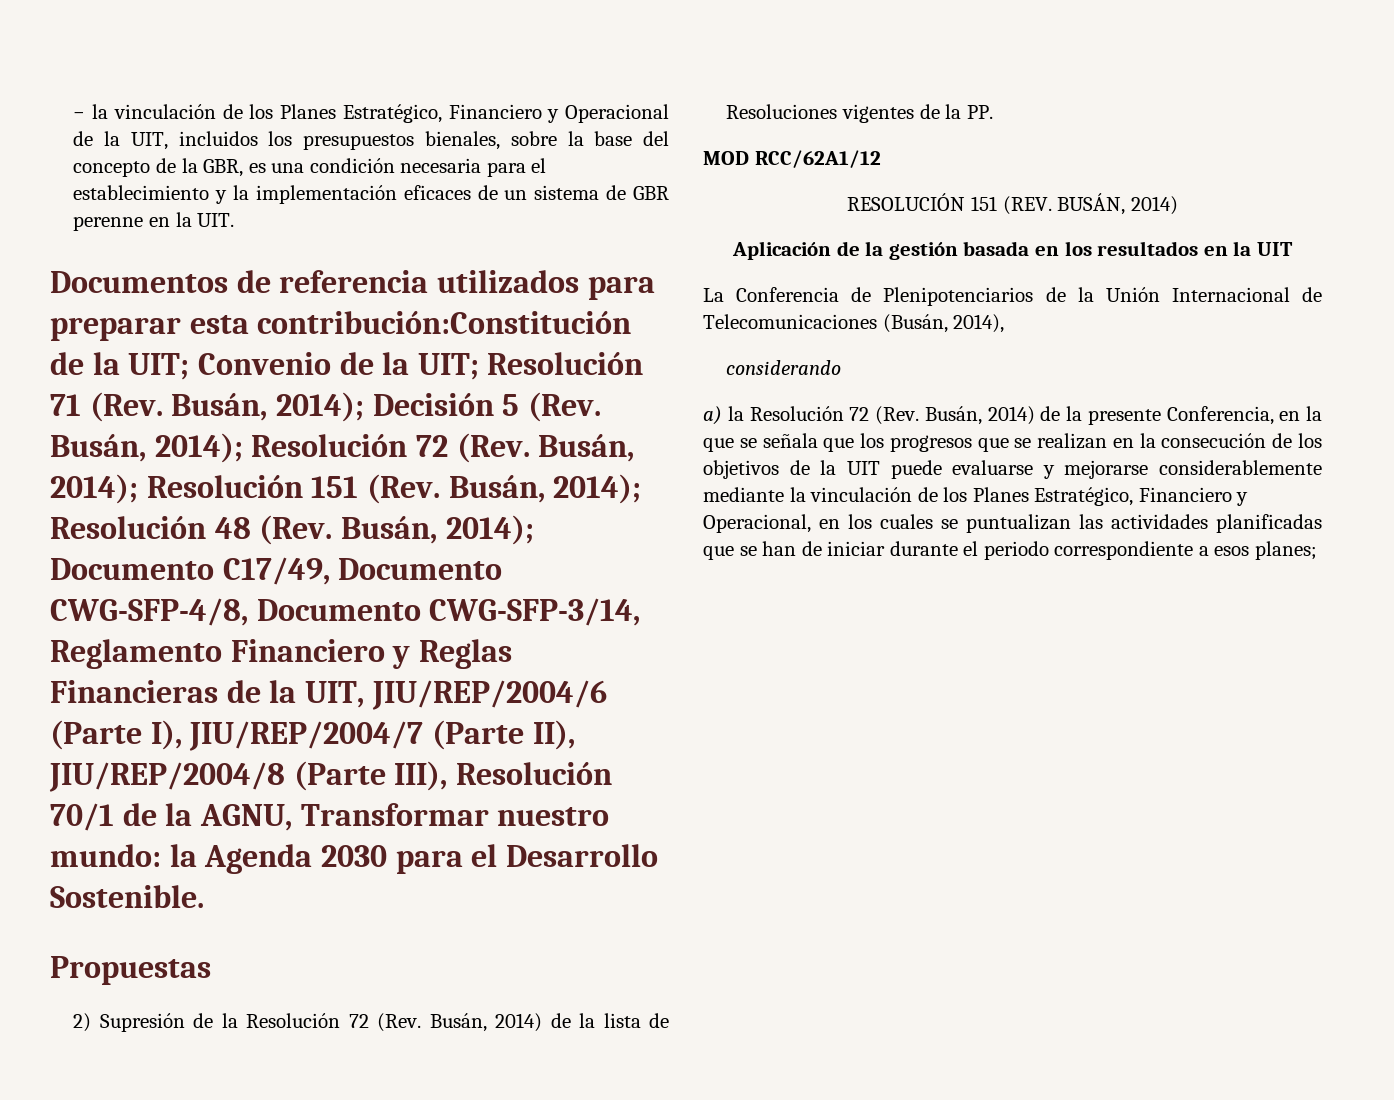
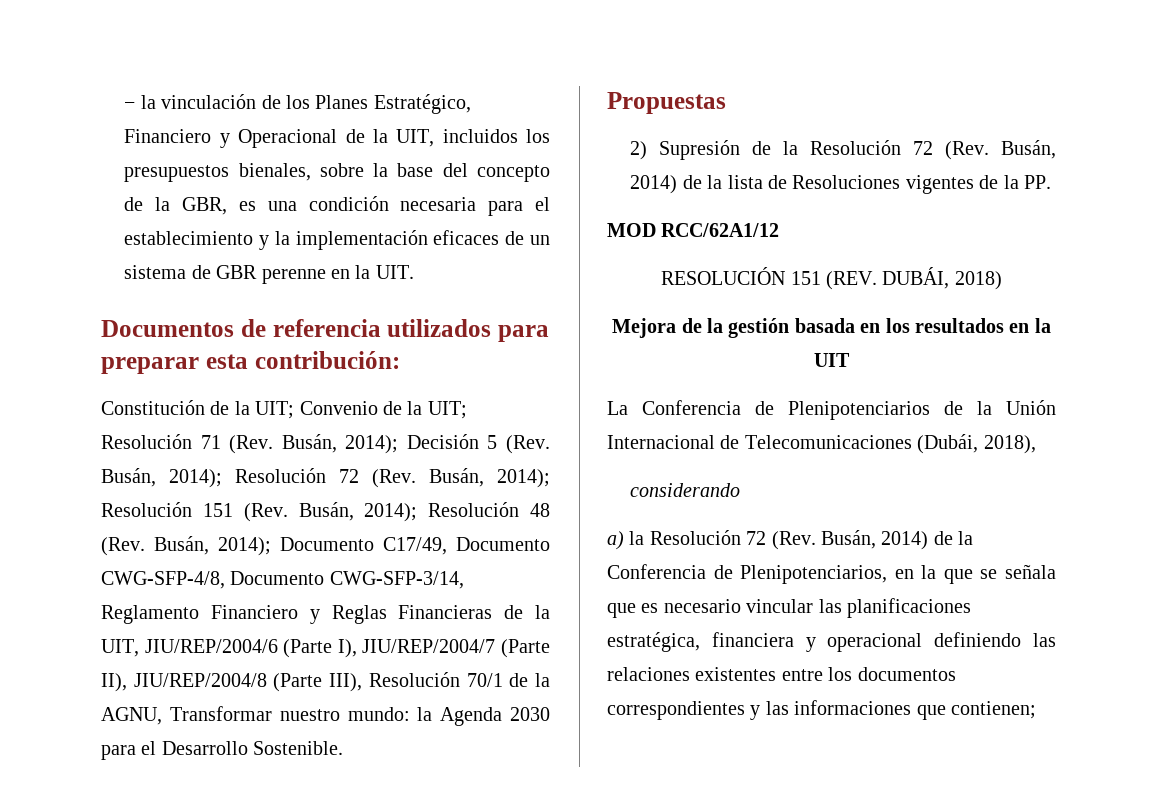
- Documentos de referencia utilizados para preparar esta contribución:Constitución de la UIT;
+ Documentos de referencia utilizados para preparar esta contribución:
+ Constitución de la UIT;
- RESOLUCIÓN 151 (REV. BUSÁN, 2014)
- Aplicación de la gestión basada en los resultados en la UIT
+ RESOLUCIÓN 151 (REV. DUBÁI, 2018)
+ Mejora de la gestión basada en los resultados en la UIT
- La Conferencia de Plenipotenciarios de la Unión Internacional de Telecomunicaciones (Busán, 2014),
+ La Conferencia de Plenipotenciarios de la Unión Internacional de Telecomunicaciones (Dubái, 2018),
- a) la Resolución 72 (Rev. Busán, 2014) de la presente Conferencia, en la que se señala que los progresos que se realizan en la consecución de los objetivos de la UIT puede evaluarse y mejorarse considerablemente mediante la vinculación de los Planes Estratégico, Financiero y Operacional, en los cuales se puntualizan las actividades planificadas que se han de iniciar durante el periodo correspondiente a esos planes;
+ a) la Resolución 72 (Rev. Busán, 2014) de la Conferencia de Plenipotenciarios, en la que se señala que es necesario vincular las planificaciones estratégica, financiera y operacional definiendo las relaciones existentes entre los documentos correspondientes y las informaciones que contienen;

